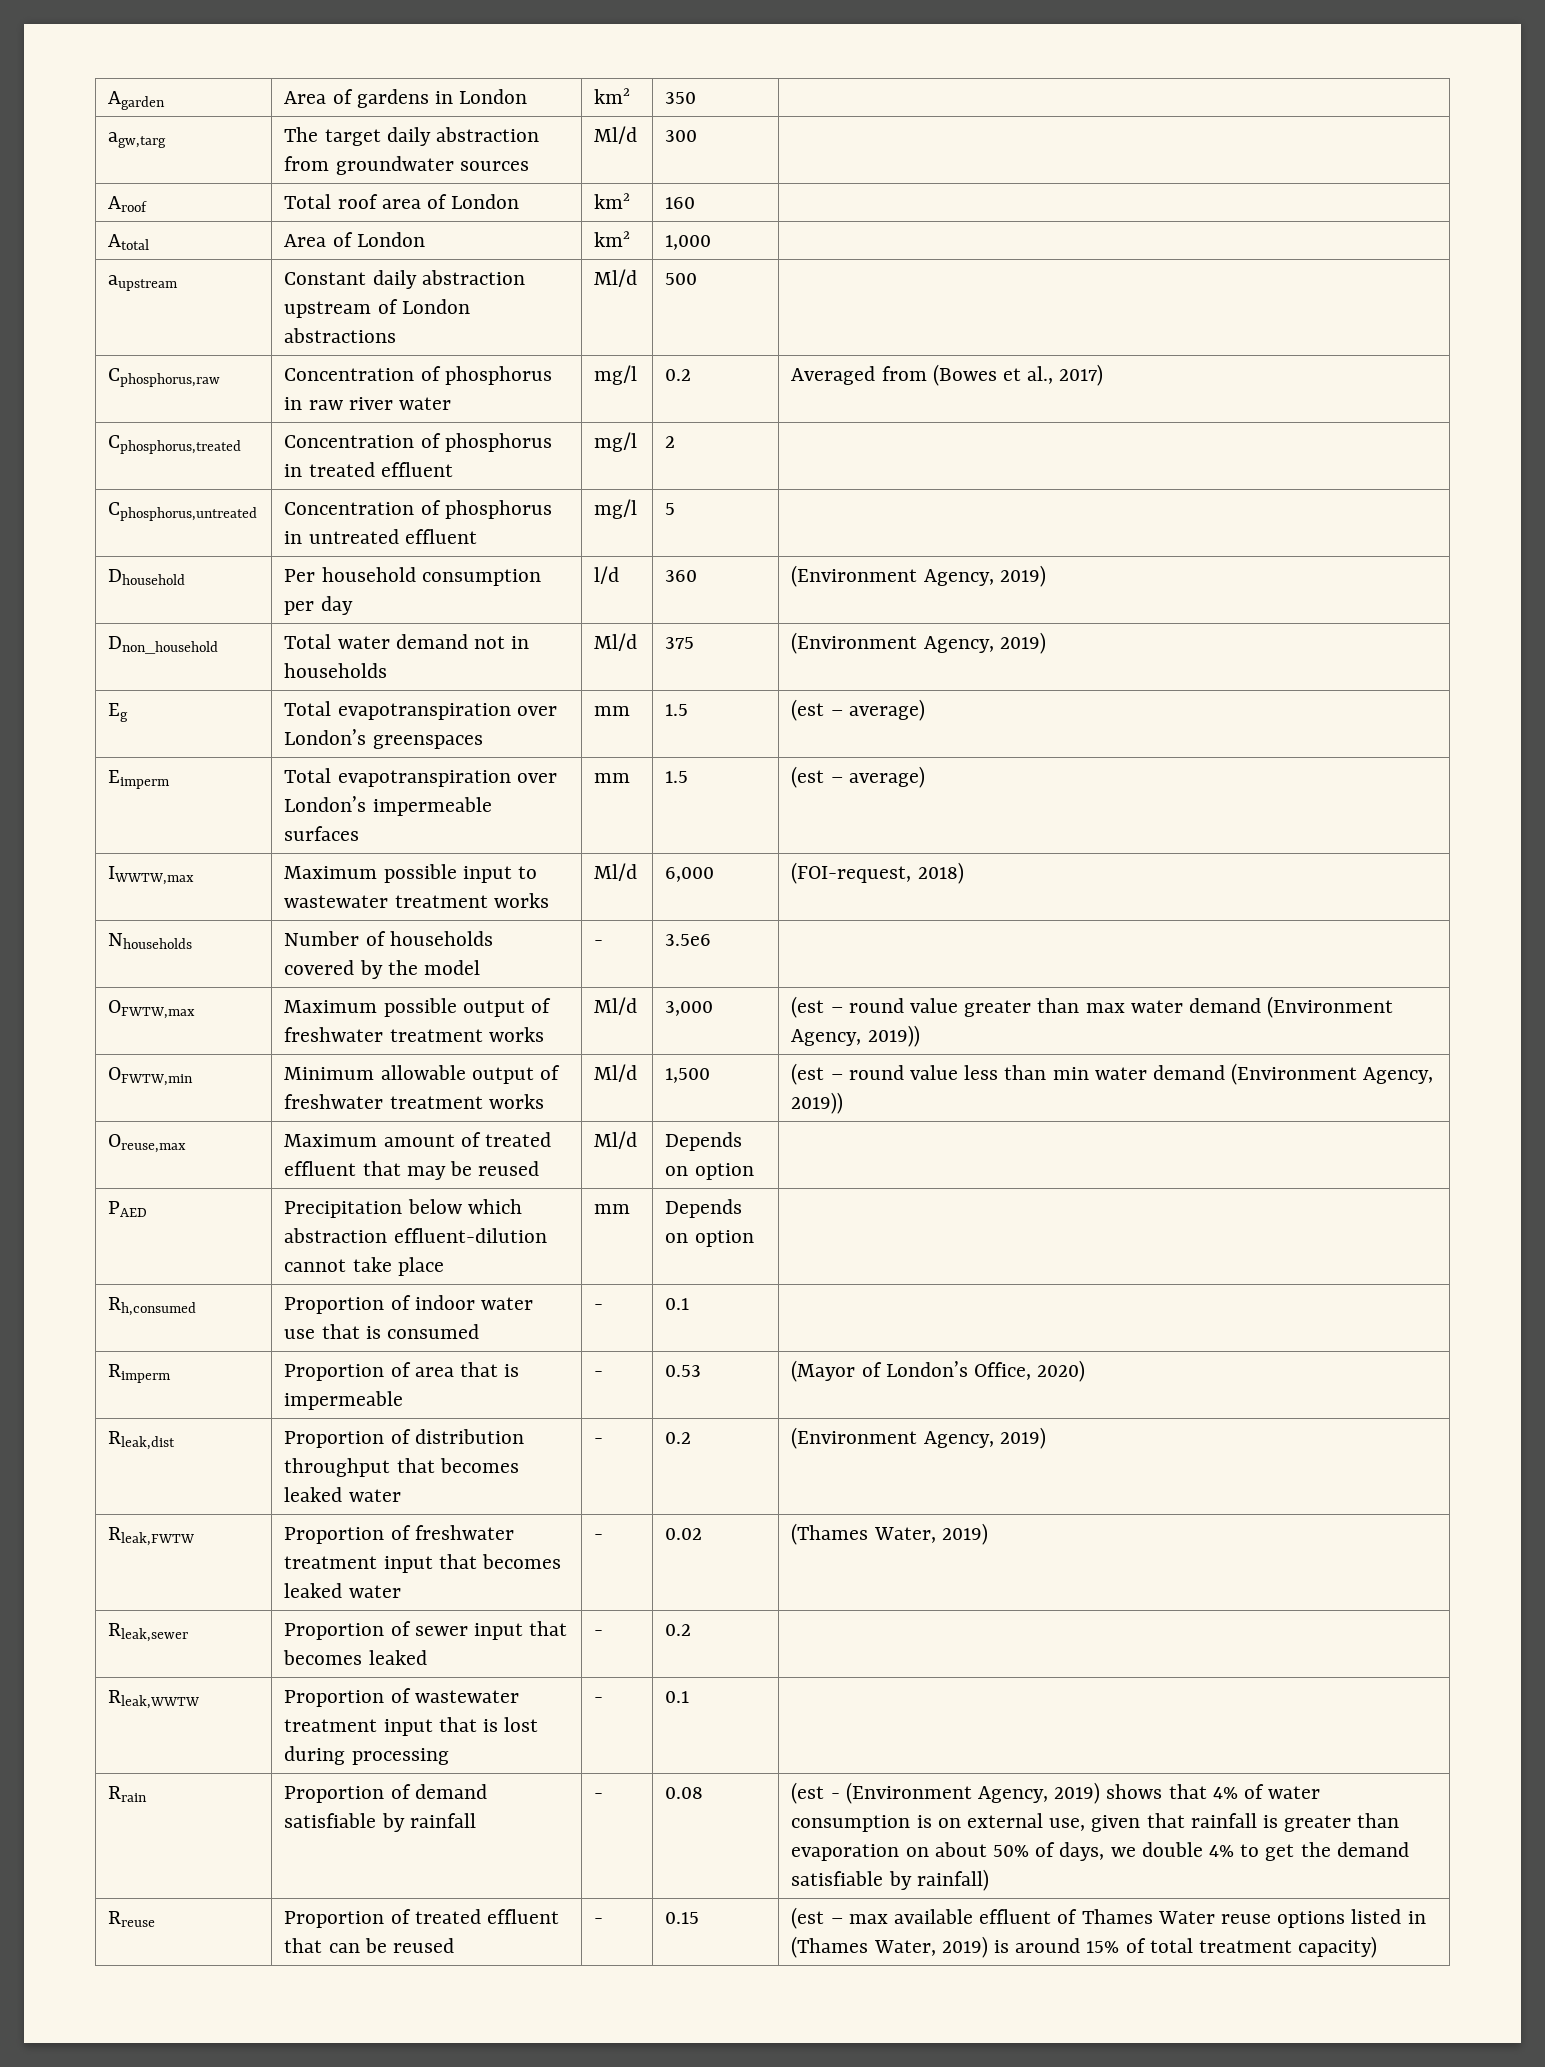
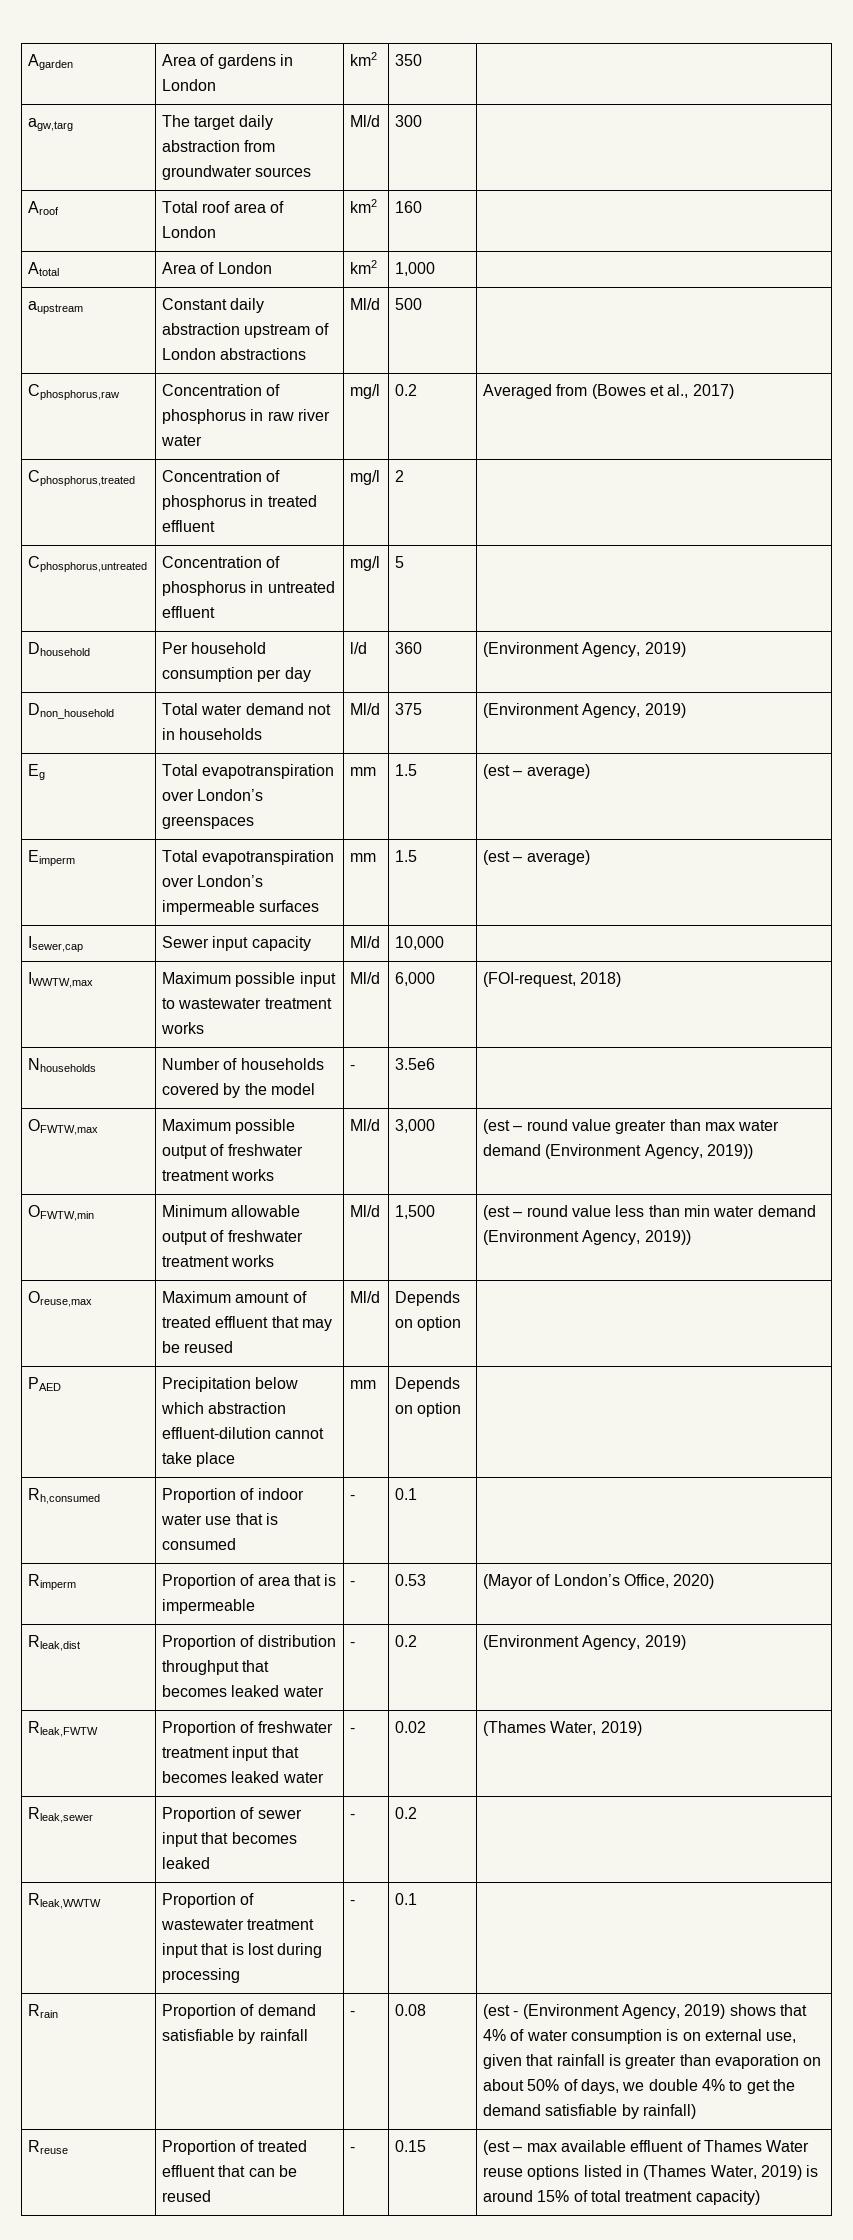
+ Isewer,cap | Sewer input capacity | Ml/d | 10,000 |

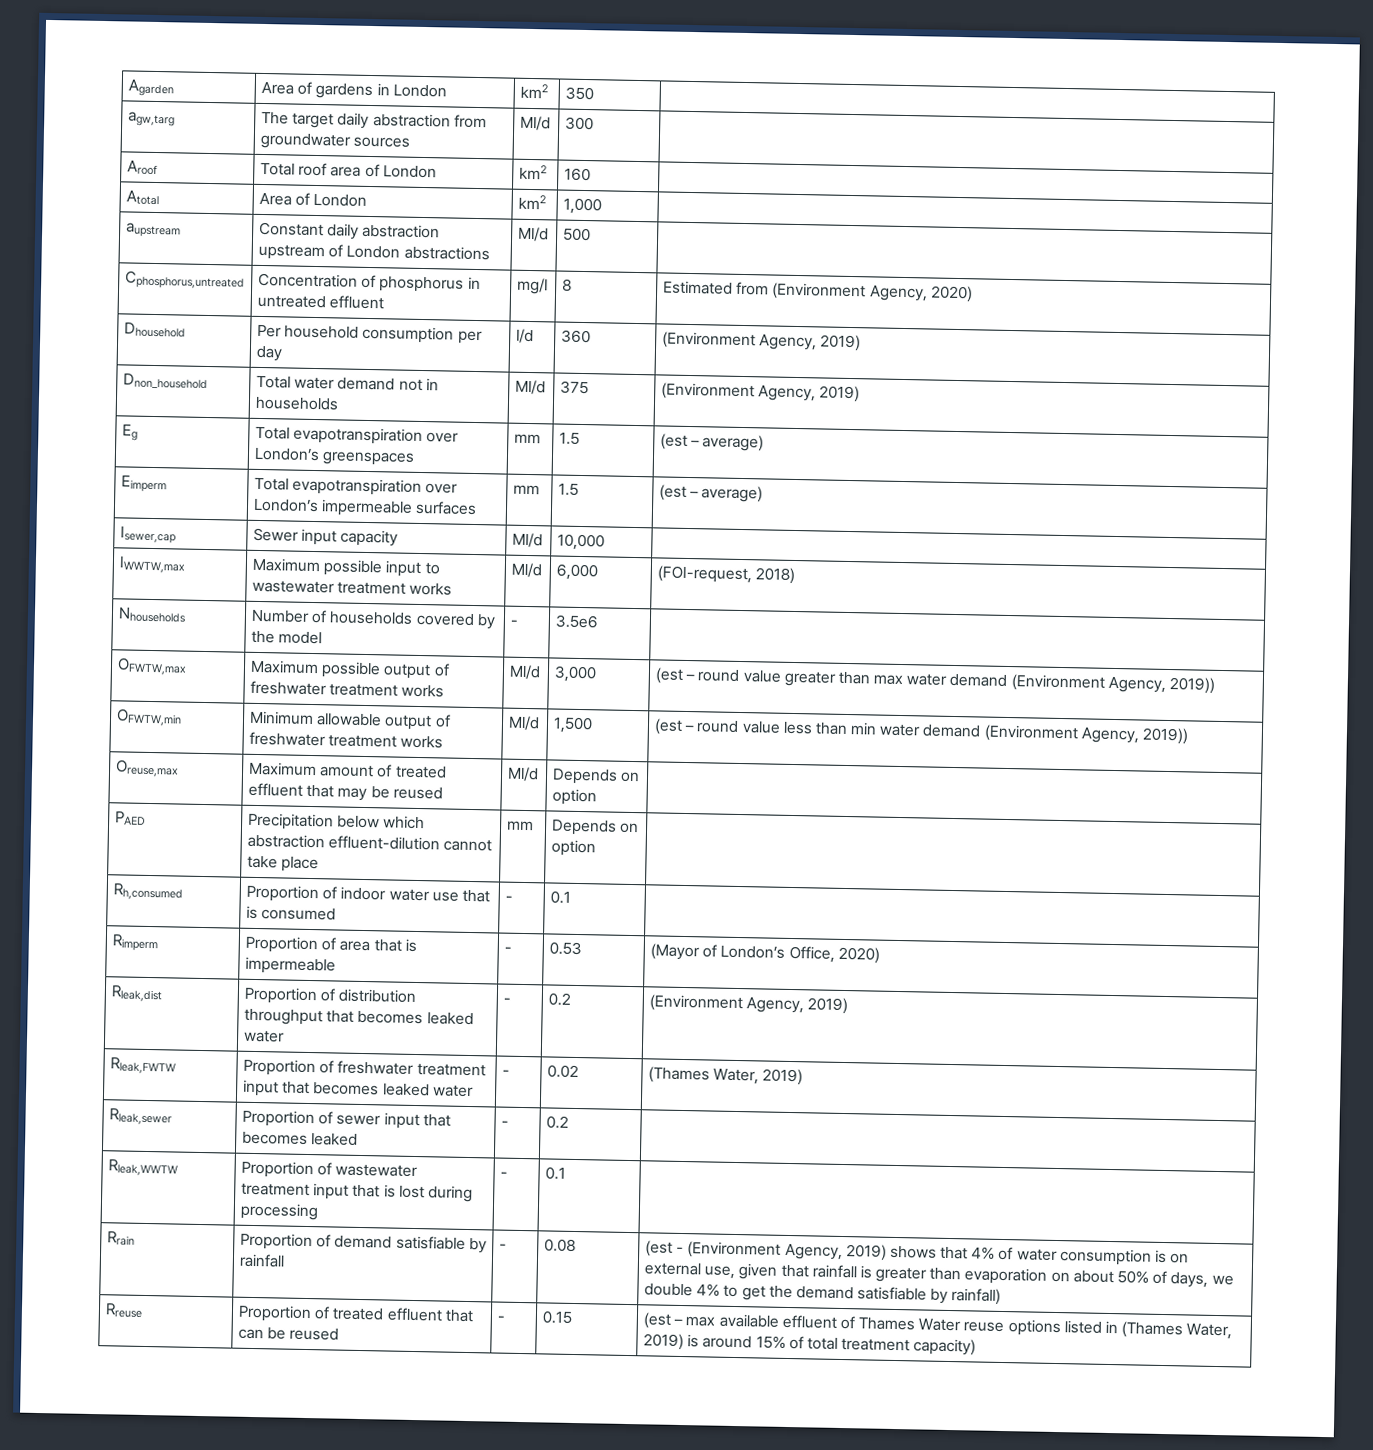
- Cphosphorus,raw | Concentration of phosphorus in raw river water | mg/l | 0.2 | Averaged from (Bowes et al., 2017)
- Cphosphorus,treated | Concentration of phosphorus in treated effluent | mg/l | 2 |
- Cphosphorus,untreated | Concentration of phosphorus in untreated effluent | mg/l | 5 |
+ Cphosphorus,untreated | Concentration of phosphorus in untreated effluent | mg/l | 8 | Estimated from (Environment Agency, 2020)

